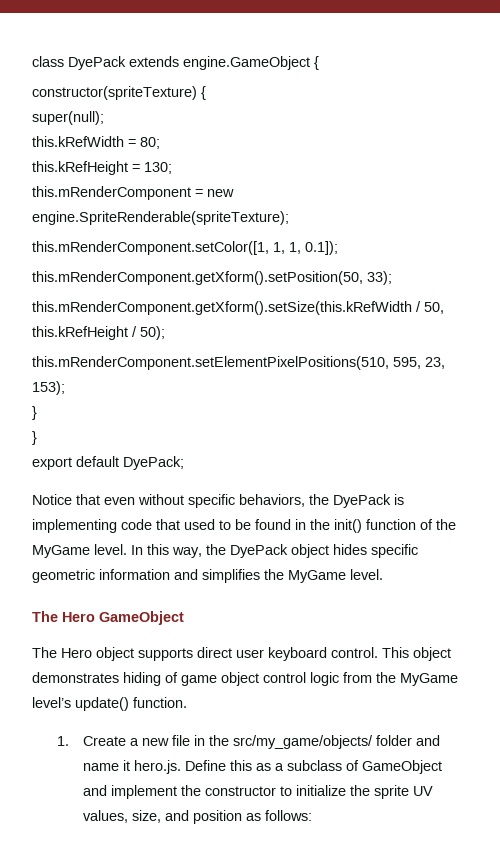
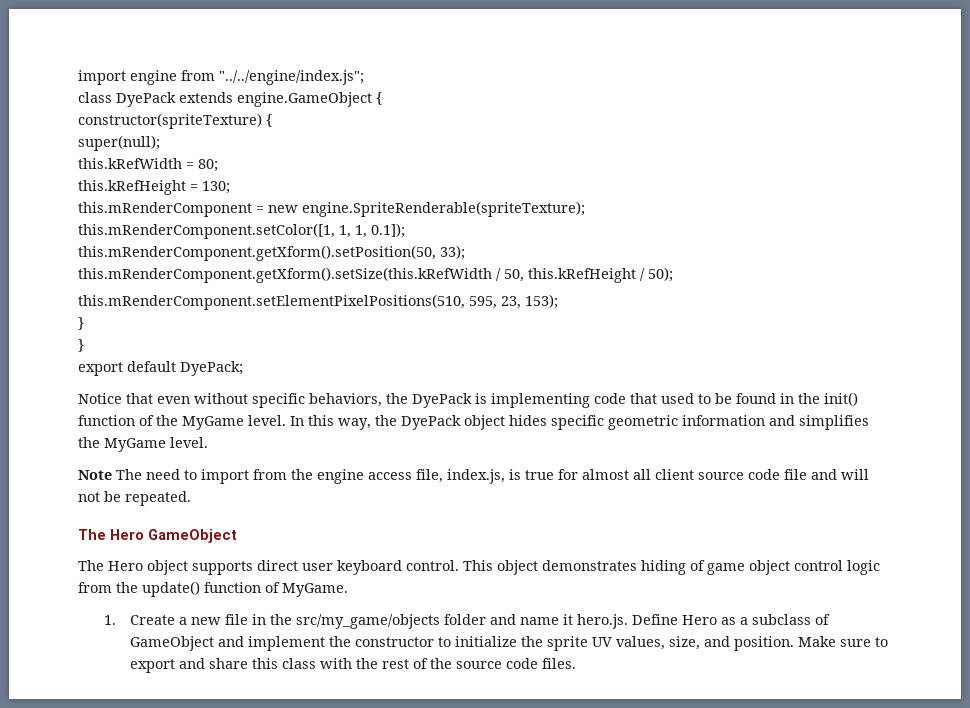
+ import engine from "../../engine/index.js";
+ Note The need to import from the engine access file, index.js, is true for almost all client source code file and will not be repeated.
- This object demonstrates hiding of game object control logic from the MyGame level’s update() function.
+ This object demonstrates hiding of game object control logic from the update() function of MyGame.
- 1. Create a new file in the src/my_game/objects/ folder and name it hero.js. Define this as a subclass of GameObject and implement the constructor to initialize the sprite UV values, size, and position as follows:
+ 1. Create a new file in the src/my_game/objects folder and name it hero.js. Define Hero as a subclass of GameObject and implement the constructor to initialize the sprite UV values, size, and position. Make sure to export and share this class with the rest of the source code files.

